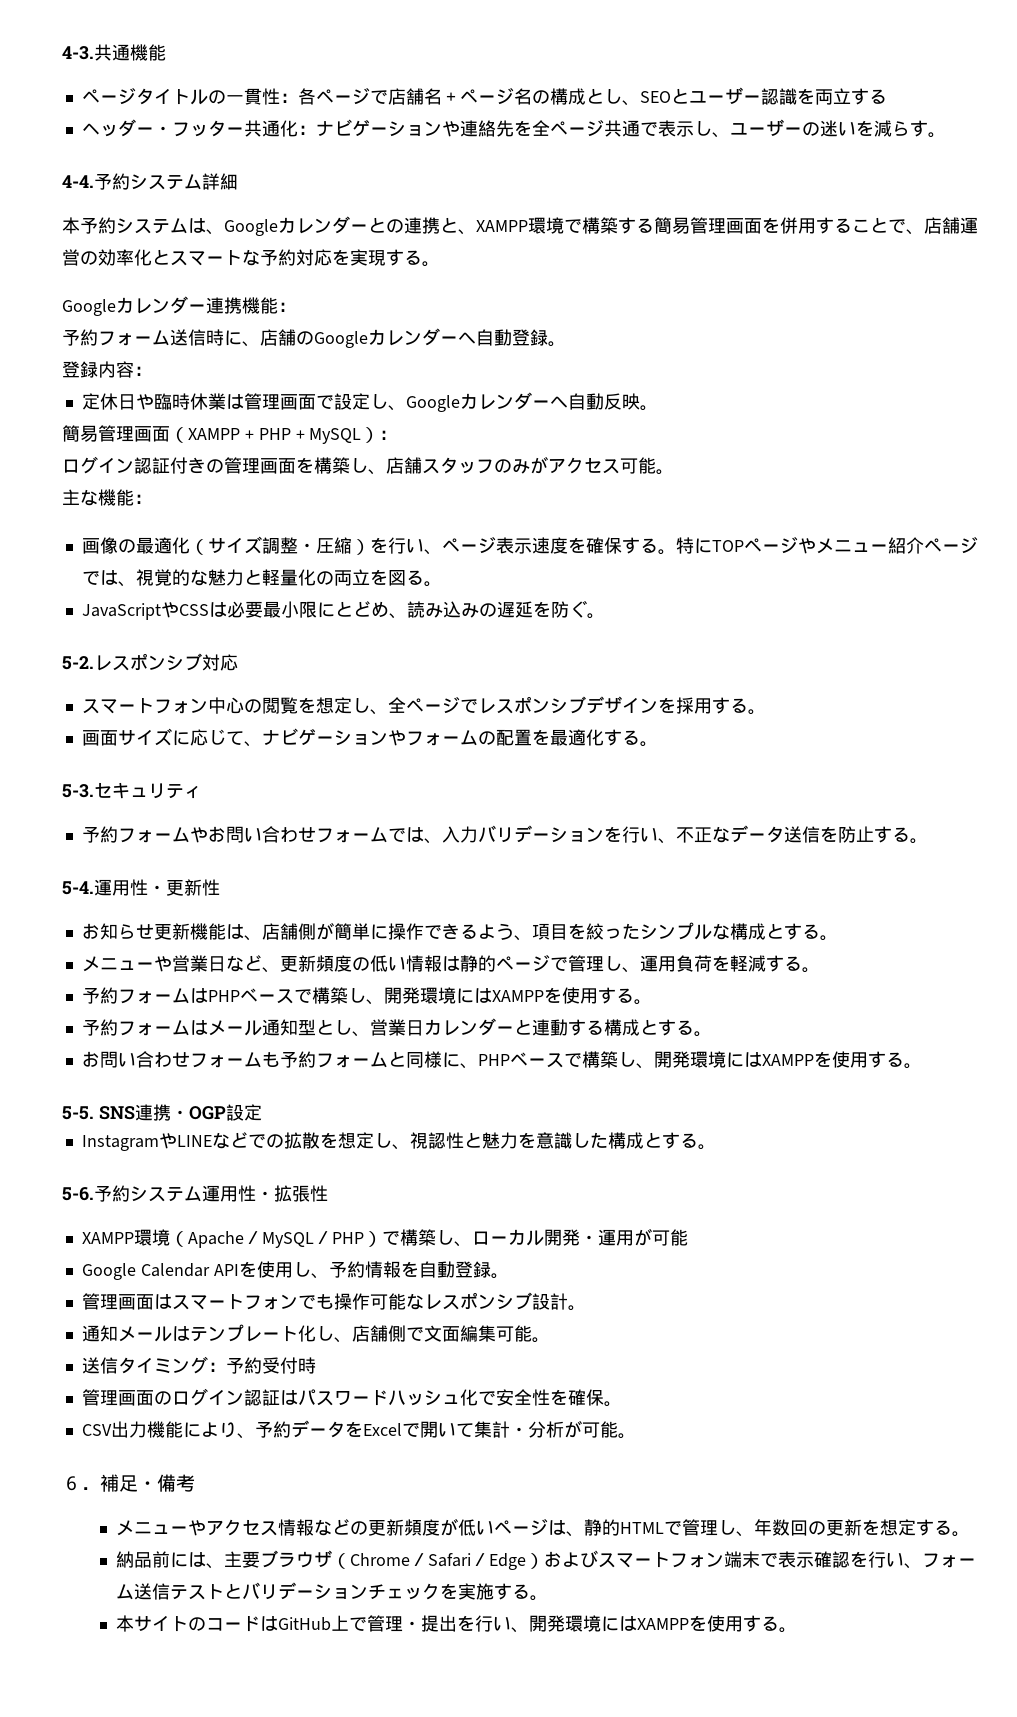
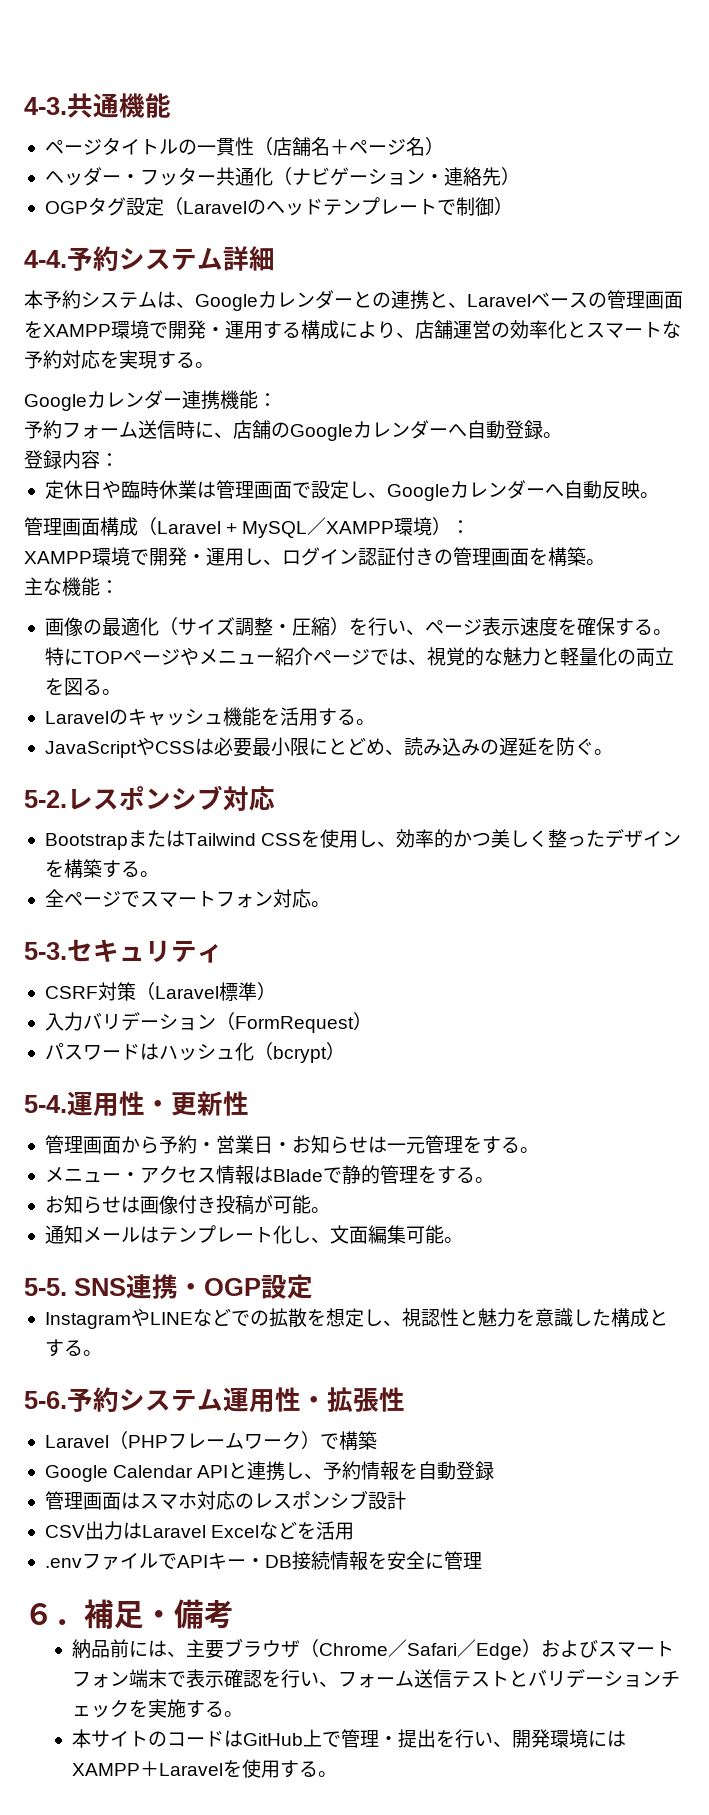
- ページタイトルの一貫性：各ページで店舗名＋ページ名の構成とし、SEOとユーザー認識を両立する
+ ページタイトルの一貫性（店舗名＋ページ名）
- ヘッダー・フッター共通化：ナビゲーションや連絡先を全ページ共通で表示し、ユーザーの迷いを減らす。
+ ヘッダー・フッター共通化（ナビゲーション・連絡先）
+ OGPタグ設定（Laravelのヘッドテンプレートで制御）
- 本予約システムは、Googleカレンダーとの連携と、XAMPP環境で構築する簡易管理画面を併用することで、店舗運営の効率化とスマートな予約対応を実現する。
+ 本予約システムは、Googleカレンダーとの連携と、Laravelベースの管理画面をXAMPP環境で開発・運用する構成により、店舗運営の効率化とスマートな予約対応を実現する。
- 簡易管理画面（XAMPP + PHP + MySQL）：
- ログイン認証付きの管理画面を構築し、店舗スタッフのみがアクセス可能。
+ 管理画面構成（Laravel + MySQL／XAMPP環境）：
+ XAMPP環境で開発・運用し、ログイン認証付きの管理画面を構築。
+ Laravelのキャッシュ機能を活用する。
- スマートフォン中心の閲覧を想定し、全ページでレスポンシブデザインを採用する。
- 画面サイズに応じて、ナビゲーションやフォームの配置を最適化する。
+ BootstrapまたはTailwind CSSを使用し、効率的かつ美しく整ったデザインを構築する。
+ 全ページでスマートフォン対応。
- 予約フォームやお問い合わせフォームでは、入力バリデーションを行い、不正なデータ送信を防止する。
+ CSRF対策（Laravel標準）
+ 入力バリデーション（FormRequest）
+ パスワードはハッシュ化（bcrypt）
- お知らせ更新機能は、店舗側が簡単に操作できるよう、項目を絞ったシンプルな構成とする。
- メニューや営業日など、更新頻度の低い情報は静的ページで管理し、運用負荷を軽減する。
- 予約フォームはPHPベースで構築し、開発環境にはXAMPPを使用する。
- 予約フォームはメール通知型とし、営業日カレンダーと連動する構成とする。
- お問い合わせフォームも予約フォームと同様に、PHPベースで構築し、開発環境にはXAMPPを使用する。
+ 管理画面から予約・営業日・お知らせは一元管理をする。
+ メニュー・アクセス情報はBladeで静的管理をする。
+ お知らせは画像付き投稿が可能。
+ 通知メールはテンプレート化し、文面編集可能。
- XAMPP環境（Apache／MySQL／PHP）で構築し、ローカル開発・運用が可能
+ Laravel（PHPフレームワーク）で構築
- Google Calendar APIを使用し、予約情報を自動登録。
+ Google Calendar APIと連携し、予約情報を自動登録
- 管理画面はスマートフォンでも操作可能なレスポンシブ設計。
- 通知メールはテンプレート化し、店舗側で文面編集可能。
- 送信タイミング：予約受付時
- 管理画面のログイン認証はパスワードハッシュ化で安全性を確保。
- CSV出力機能により、予約データをExcelで開いて集計・分析が可能。
+ 管理画面はスマホ対応のレスポンシブ設計
+ CSV出力はLaravel Excelなどを活用
+ .envファイルでAPIキー・DB接続情報を安全に管理
  ６．補足・備考
- メニューやアクセス情報などの更新頻度が低いページは、静的HTMLで管理し、年数回の更新を想定する。
- 本サイトのコードはGitHub上で管理・提出を行い、開発環境にはXAMPPを使用する。
+ 本サイトのコードはGitHub上で管理・提出を行い、開発環境にはXAMPP＋Laravelを使用する。

